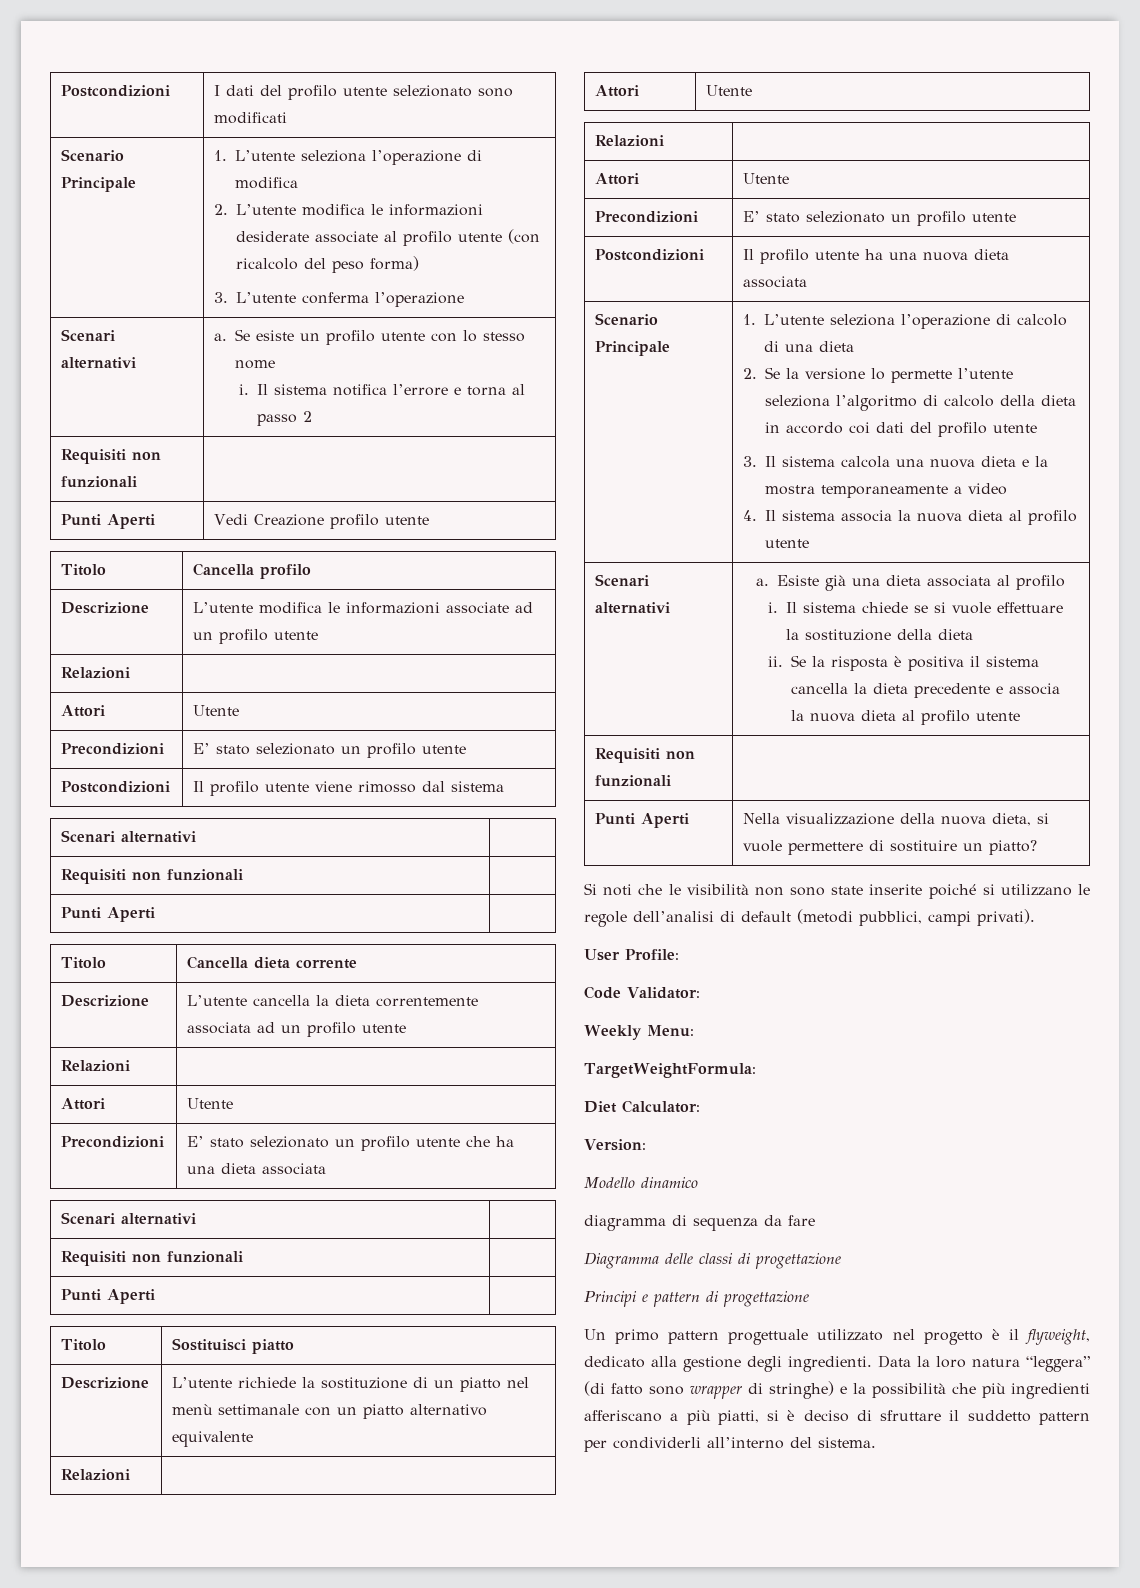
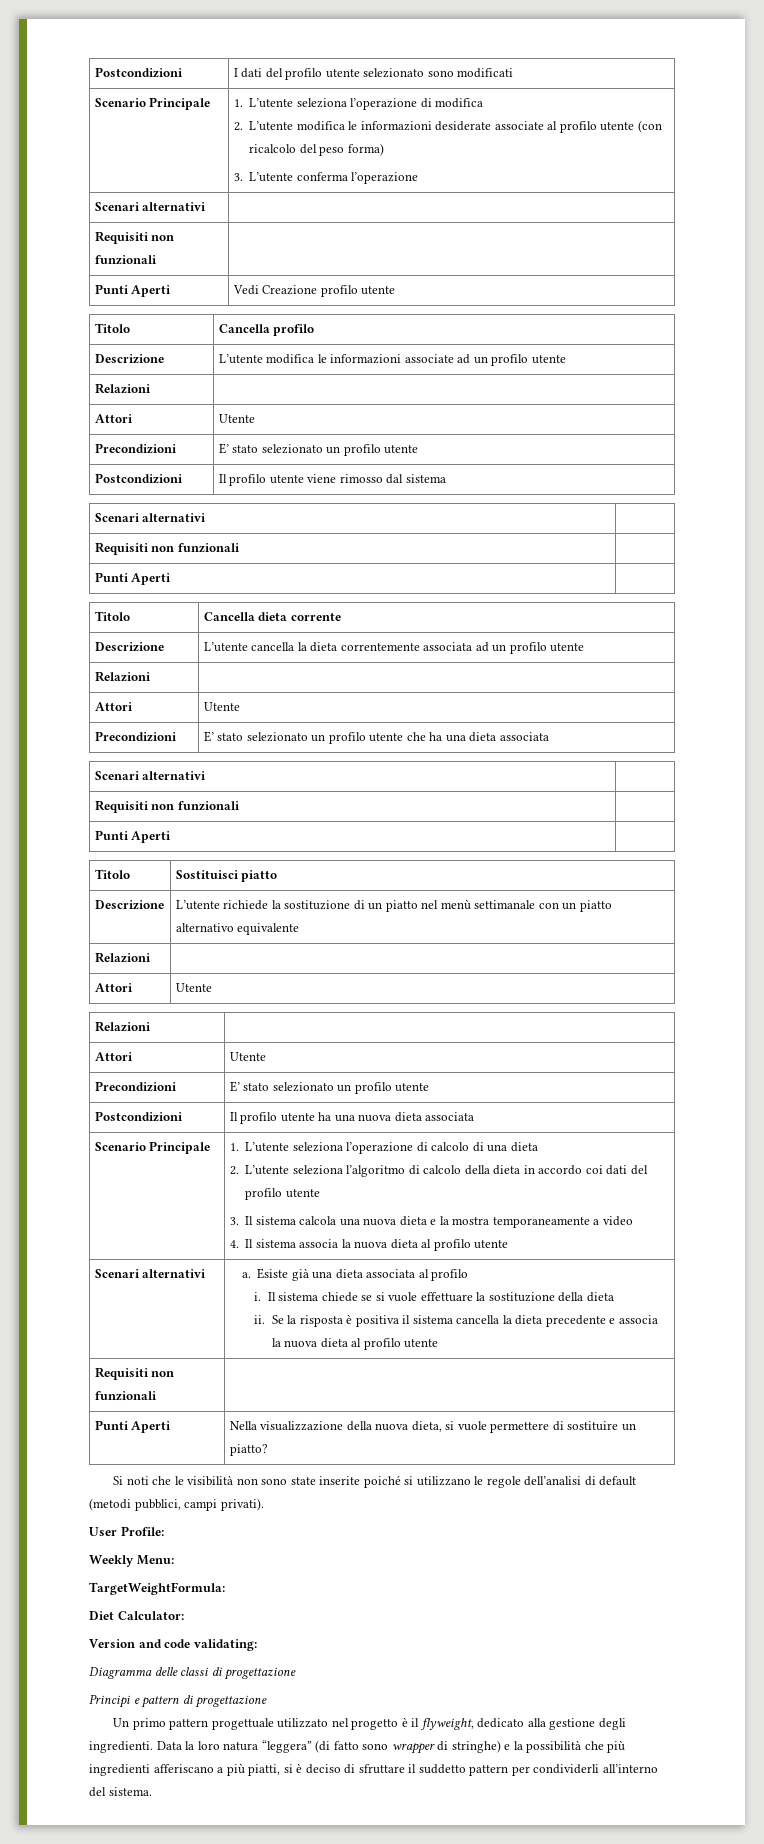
  Scenario Principale | 1. L’utente seleziona l’operazione di modifica
  2. L’utente modifica le informazioni desiderate associate al profilo utente (con ricalcolo del peso forma)
  3. L’utente conferma l’operazione
- Scenari alternativi | a. Se esiste un profilo utente con lo stesso nome
- i. Il sistema notifica l’errore e torna al passo 2
+ Scenari alternativi |
- 2. Se la versione lo permette l’utente seleziona l’algoritmo di calcolo della dieta in accordo coi dati del profilo utente
+ 2. L’utente seleziona l’algoritmo di calcolo della dieta in accordo coi dati del profilo utente
- Code Validator:
- Version:
- Modello dinamico
- diagramma di sequenza da fare
+ Version and code validating:

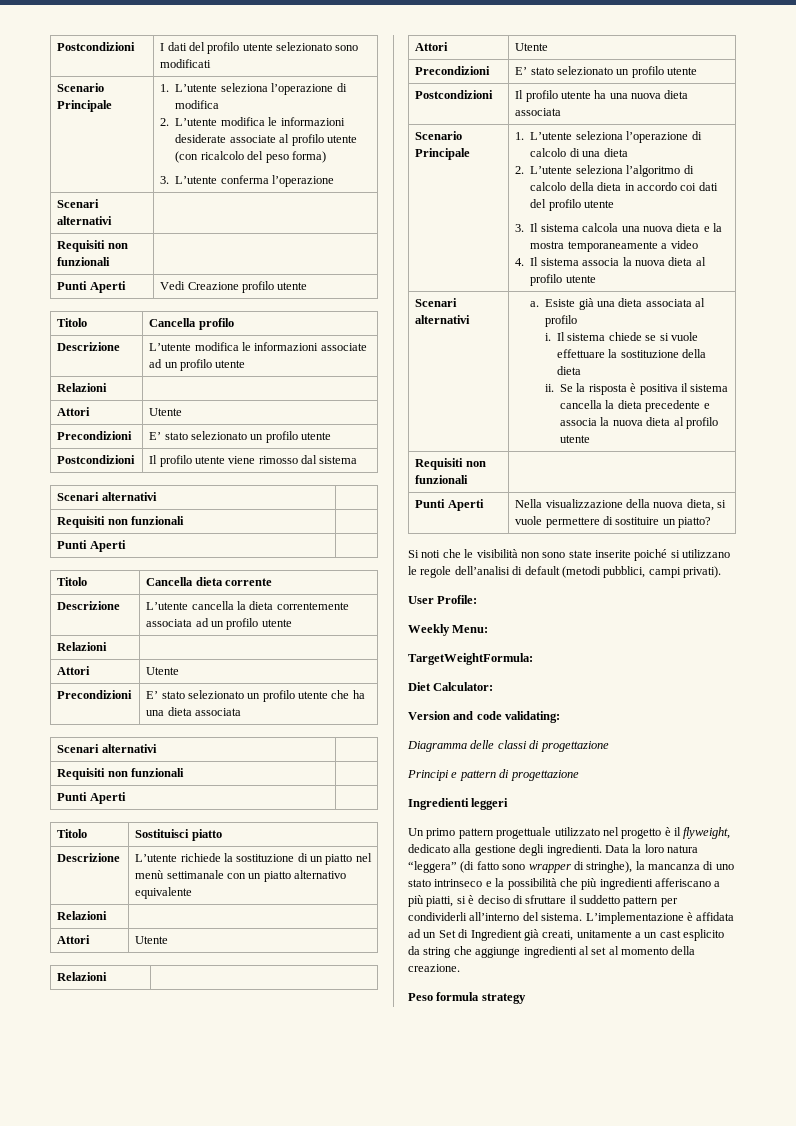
+ Ingredienti leggeri
- Data la loro natura “leggera” (di fatto sono wrapper di stringhe) e la possibilità che più ingredienti afferiscano a più piatti, si è deciso di sfruttare il suddetto pattern per condividerli all’interno del sistema.
+ Data la loro natura “leggera” (di fatto sono wrapper di stringhe), la mancanza di uno stato intrinseco e la possibilità che più ingredienti afferiscano a più piatti, si è deciso di sfruttare il suddetto pattern per condividerli all’interno del sistema.
+ L’implementazione è affidata ad un Set di Ingredient già creati, unitamente a un cast esplicito da string che aggiunge ingredienti al set al momento della creazione.
+ Peso formula strategy

